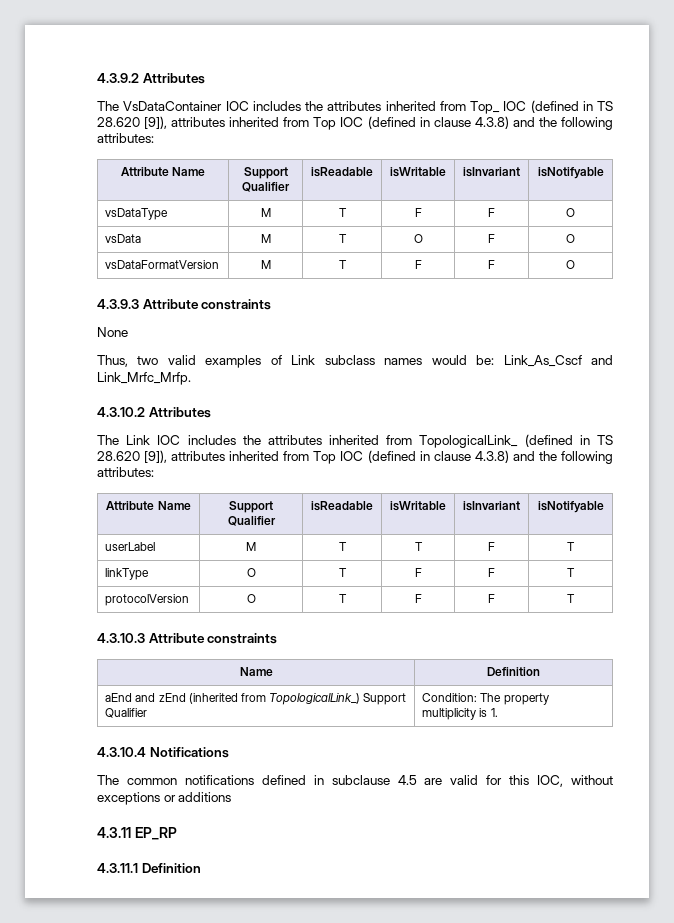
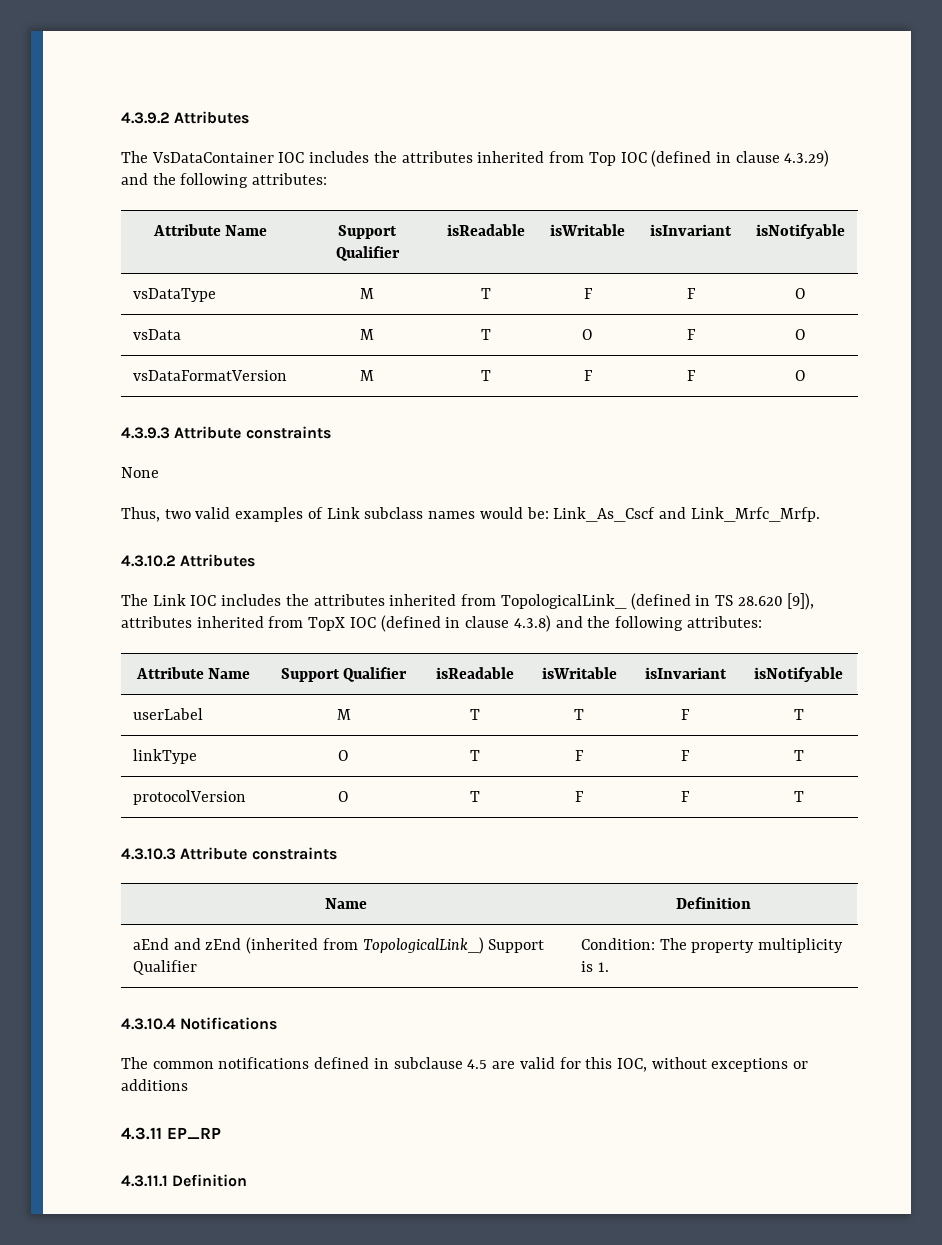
- The VsDataContainer IOC includes the attributes inherited from Top_ IOC (defined in TS 28.620 [9]), attributes inherited from Top IOC (defined in clause 4.3.8) and the following attributes:
+ The VsDataContainer IOC includes the attributes inherited from Top IOC (defined in clause 4.3.29) and the following attributes:
- The Link IOC includes the attributes inherited from TopologicalLink_ (defined in TS 28.620 [9]), attributes inherited from Top IOC (defined in clause 4.3.8) and the following attributes:
+ The Link IOC includes the attributes inherited from TopologicalLink_ (defined in TS 28.620 [9]), attributes inherited from TopX IOC (defined in clause 4.3.8) and the following attributes:

